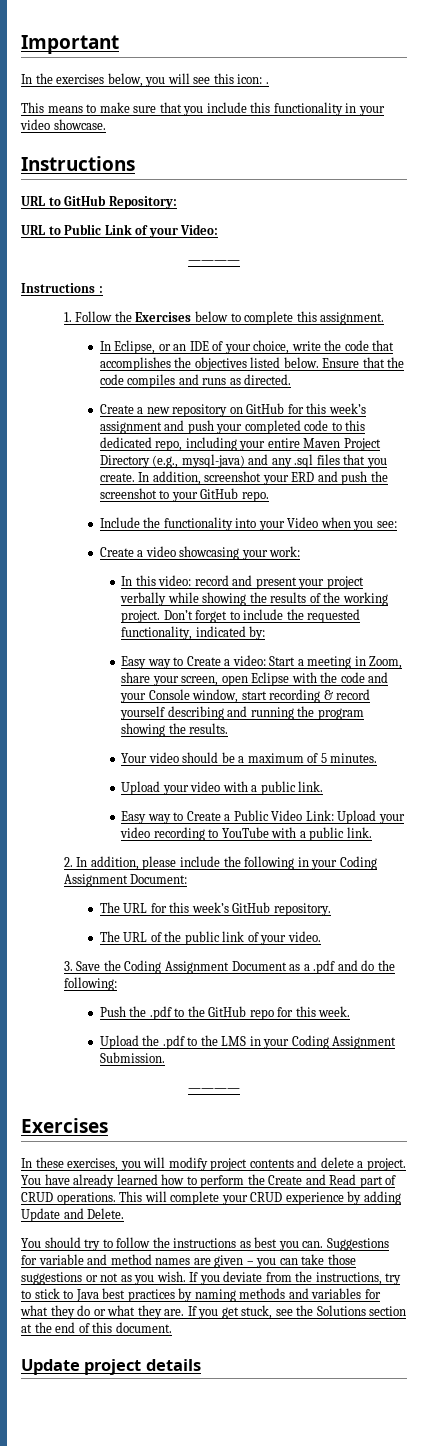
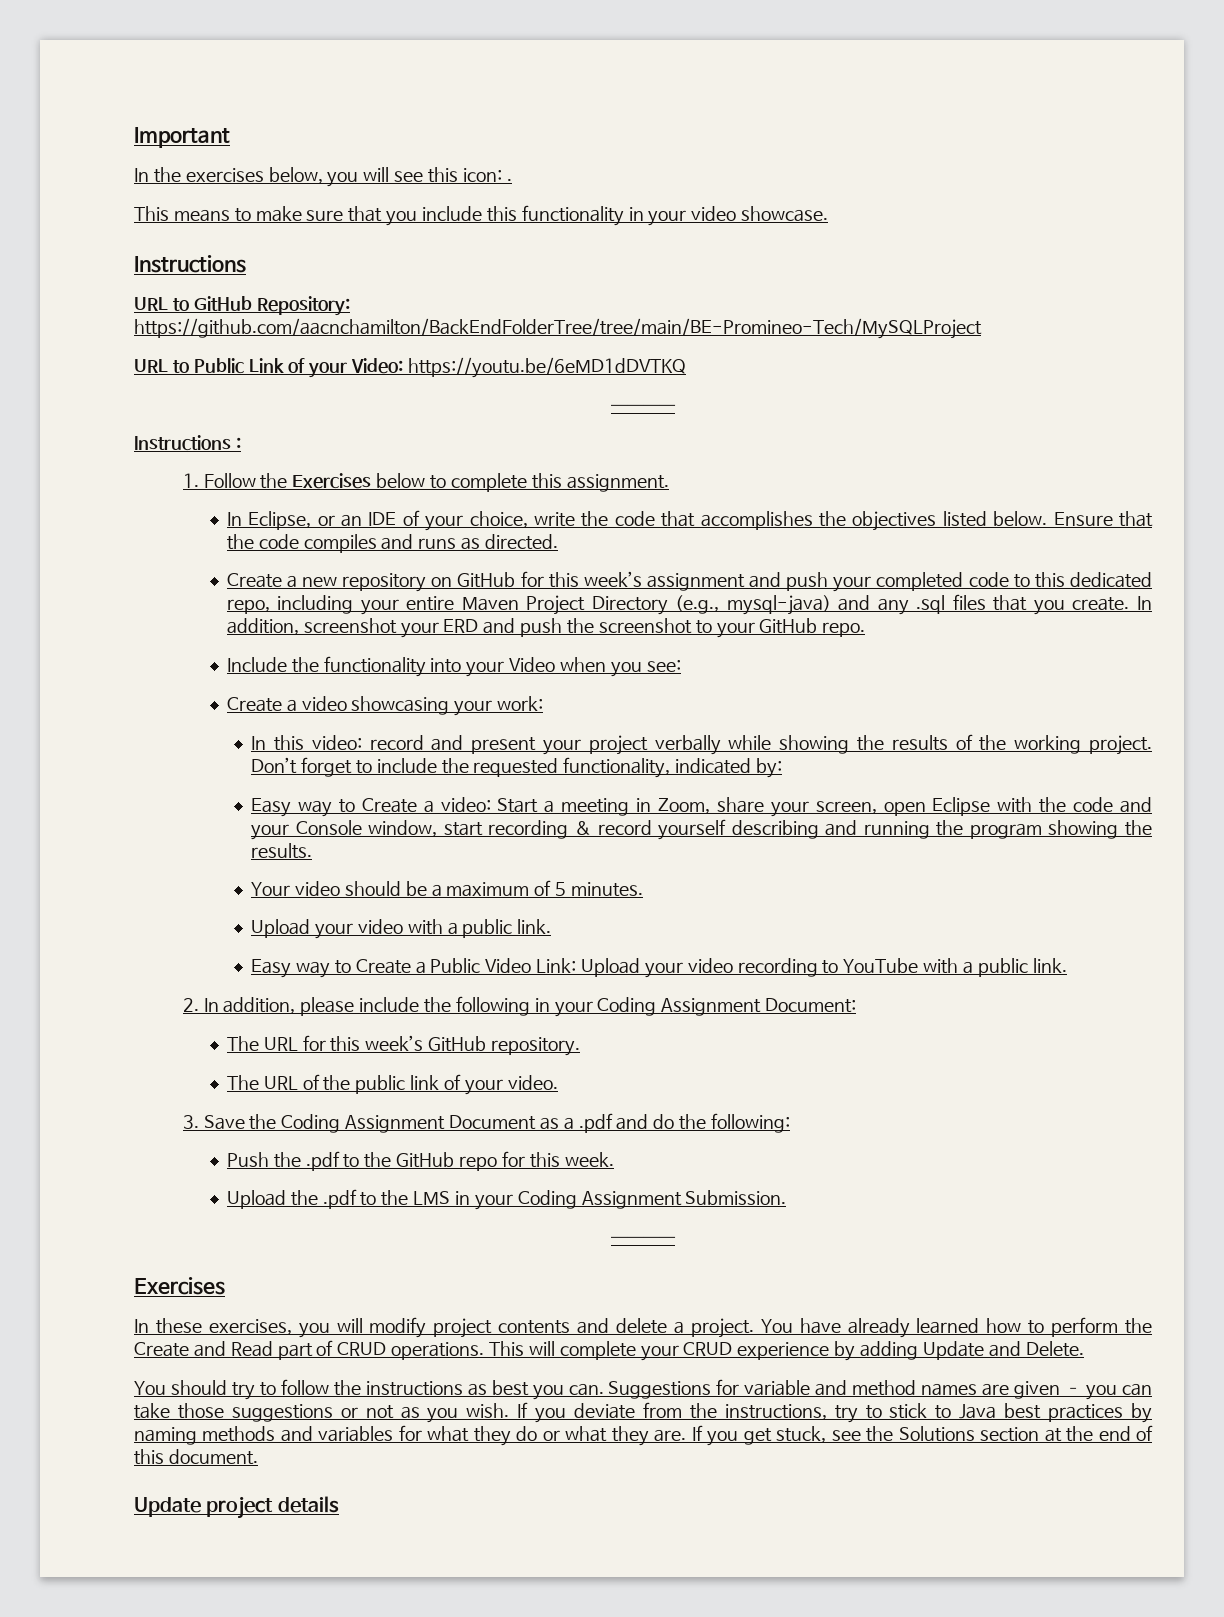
- URL to GitHub Repository:
+ URL to GitHub Repository: https://github.com/aacnchamilton/BackEndFolderTree/tree/main/BE-Promineo-Tech/MySQLProject
- URL to Public Link of your Video:
+ URL to Public Link of your Video: https://youtu.be/6eMD1dDVTKQ

